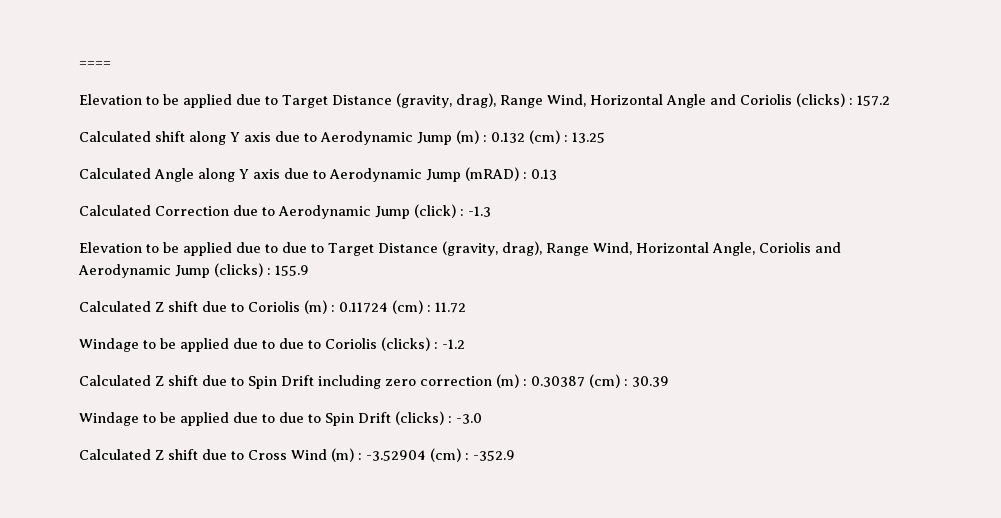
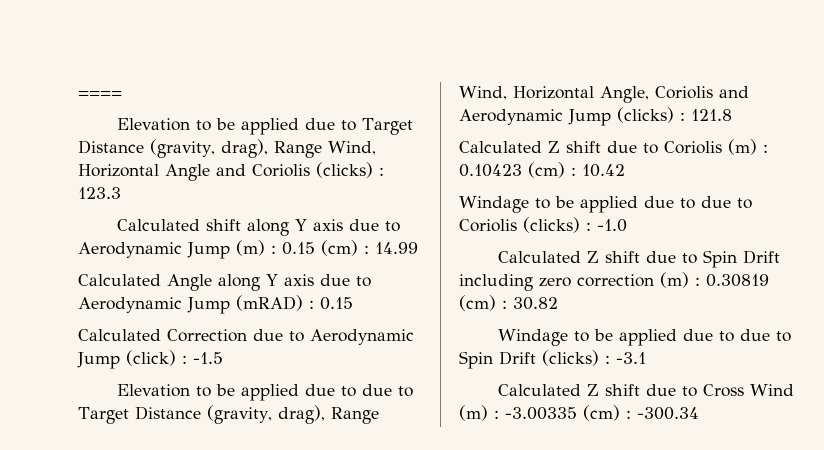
- Elevation to be applied due to Target Distance (gravity, drag), Range Wind, Horizontal Angle and Coriolis (clicks) : 157.2
+ Elevation to be applied due to Target Distance (gravity, drag), Range Wind, Horizontal Angle and Coriolis (clicks) : 123.3
- Calculated shift along Y axis due to Aerodynamic Jump (m) : 0.132 (cm) : 13.25
+ Calculated shift along Y axis due to Aerodynamic Jump (m) : 0.15 (cm) : 14.99
- Calculated Angle along Y axis due to Aerodynamic Jump (mRAD) : 0.13
+ Calculated Angle along Y axis due to Aerodynamic Jump (mRAD) : 0.15
- Calculated Correction due to Aerodynamic Jump (click) : -1.3
+ Calculated Correction due to Aerodynamic Jump (click) : -1.5
- Elevation to be applied due to due to Target Distance (gravity, drag), Range Wind, Horizontal Angle, Coriolis and Aerodynamic Jump (clicks) : 155.9
+ Elevation to be applied due to due to Target Distance (gravity, drag), Range Wind, Horizontal Angle, Coriolis and Aerodynamic Jump (clicks) : 121.8
- Calculated Z shift due to Coriolis (m) : 0.11724 (cm) : 11.72
+ Calculated Z shift due to Coriolis (m) : 0.10423 (cm) : 10.42
- Windage to be applied due to due to Coriolis (clicks) : -1.2
+ Windage to be applied due to due to Coriolis (clicks) : -1.0
- Calculated Z shift due to Spin Drift including zero correction (m) : 0.30387 (cm) : 30.39
+ Calculated Z shift due to Spin Drift including zero correction (m) : 0.30819 (cm) : 30.82
- Windage to be applied due to due to Spin Drift (clicks) : -3.0
+ Windage to be applied due to due to Spin Drift (clicks) : -3.1
- Calculated Z shift due to Cross Wind (m) : -3.52904 (cm) : -352.9
+ Calculated Z shift due to Cross Wind (m) : -3.00335 (cm) : -300.34

